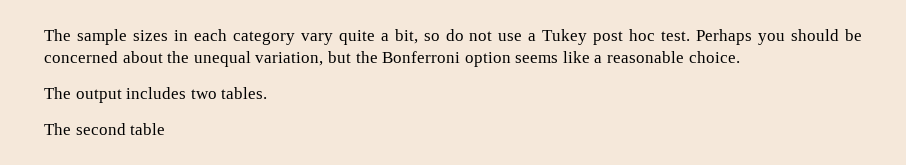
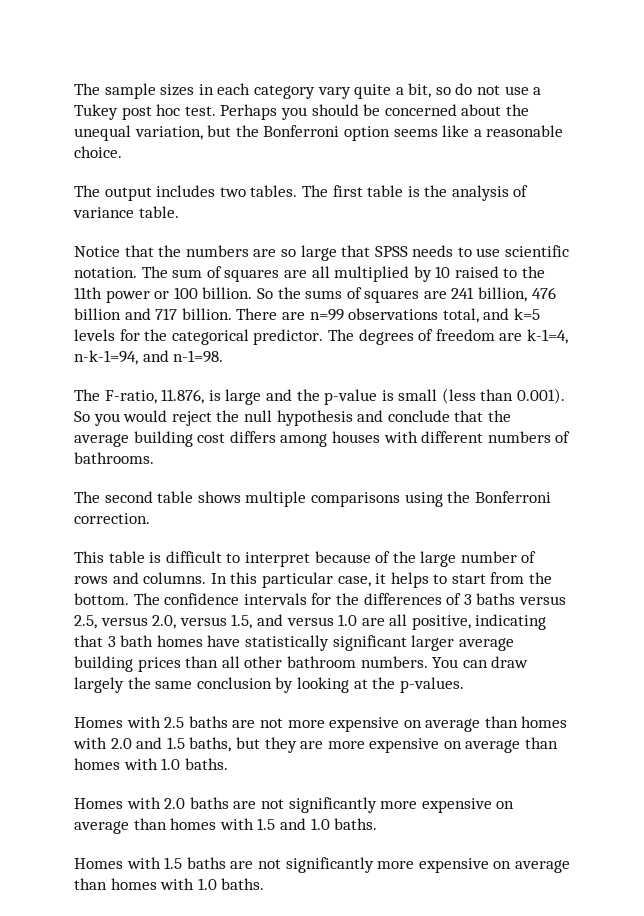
- The output includes two tables.
- The second table
+ The output includes two tables. The first table is the analysis of variance table.
+ Notice that the numbers are so large that SPSS needs to use scientific notation. The sum of squares are all multiplied by 10 raised to the 11th power or 100 billion. So the sums of squares are 241 billion, 476 billion and 717 billion. There are n=99 observations total, and k=5 levels for the categorical predictor. The degrees of freedom are k-1=4, n-k-1=94, and n-1=98.
+ The F-ratio, 11.876, is large and the p-value is small (less than 0.001). So you would reject the null hypothesis and conclude that the average building cost differs among houses with different numbers of bathrooms.
+ The second table shows multiple comparisons using the Bonferroni correction.
+ This table is difficult to interpret because of the large number of rows and columns. In this particular case, it helps to start from the bottom. The confidence intervals for the differences of 3 baths versus 2.5, versus 2.0, versus 1.5, and versus 1.0 are all positive, indicating that 3 bath homes have statistically significant larger average building prices than all other bathroom numbers. You can draw largely the same conclusion by looking at the p-values.
+ Homes with 2.5 baths are not more expensive on average than homes with 2.0 and 1.5 baths, but they are more expensive on average than homes with 1.0 baths.
+ Homes with 2.0 baths are not significantly more expensive on average than homes with 1.5 and 1.0 baths.
+ Homes with 1.5 baths are not significantly more expensive on average than homes with 1.0 baths.

